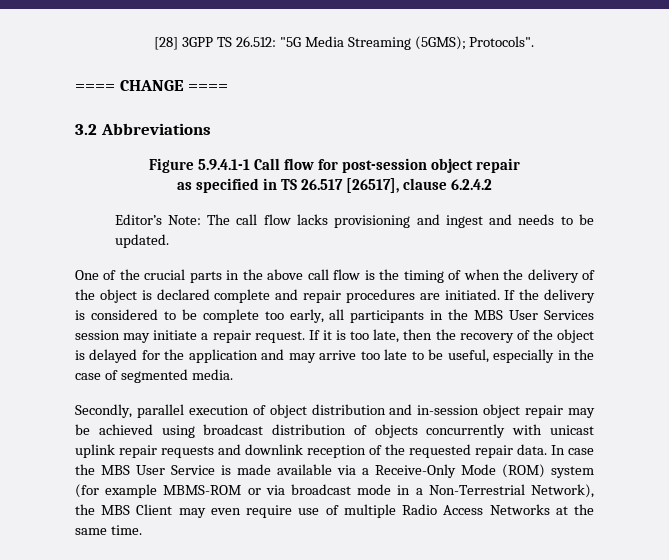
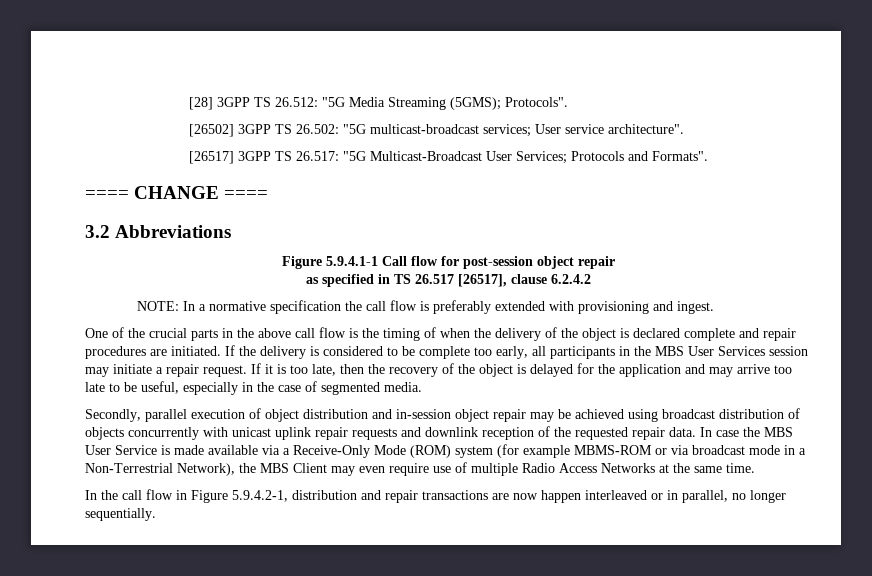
+ [26502] 3GPP TS 26.502: "5G multicast-broadcast services; User service architecture".
+ [26517] 3GPP TS 26.517: "5G Multicast-Broadcast User Services; Protocols and Formats".
- Editor’s Note: The call flow lacks provisioning and ingest and needs to be updated.
+ NOTE: In a normative specification the call flow is preferably extended with provisioning and ingest.
+ In the call flow in Figure 5.9.4.2-1, distribution and repair transactions are now happen interleaved or in parallel, no longer sequentially.

